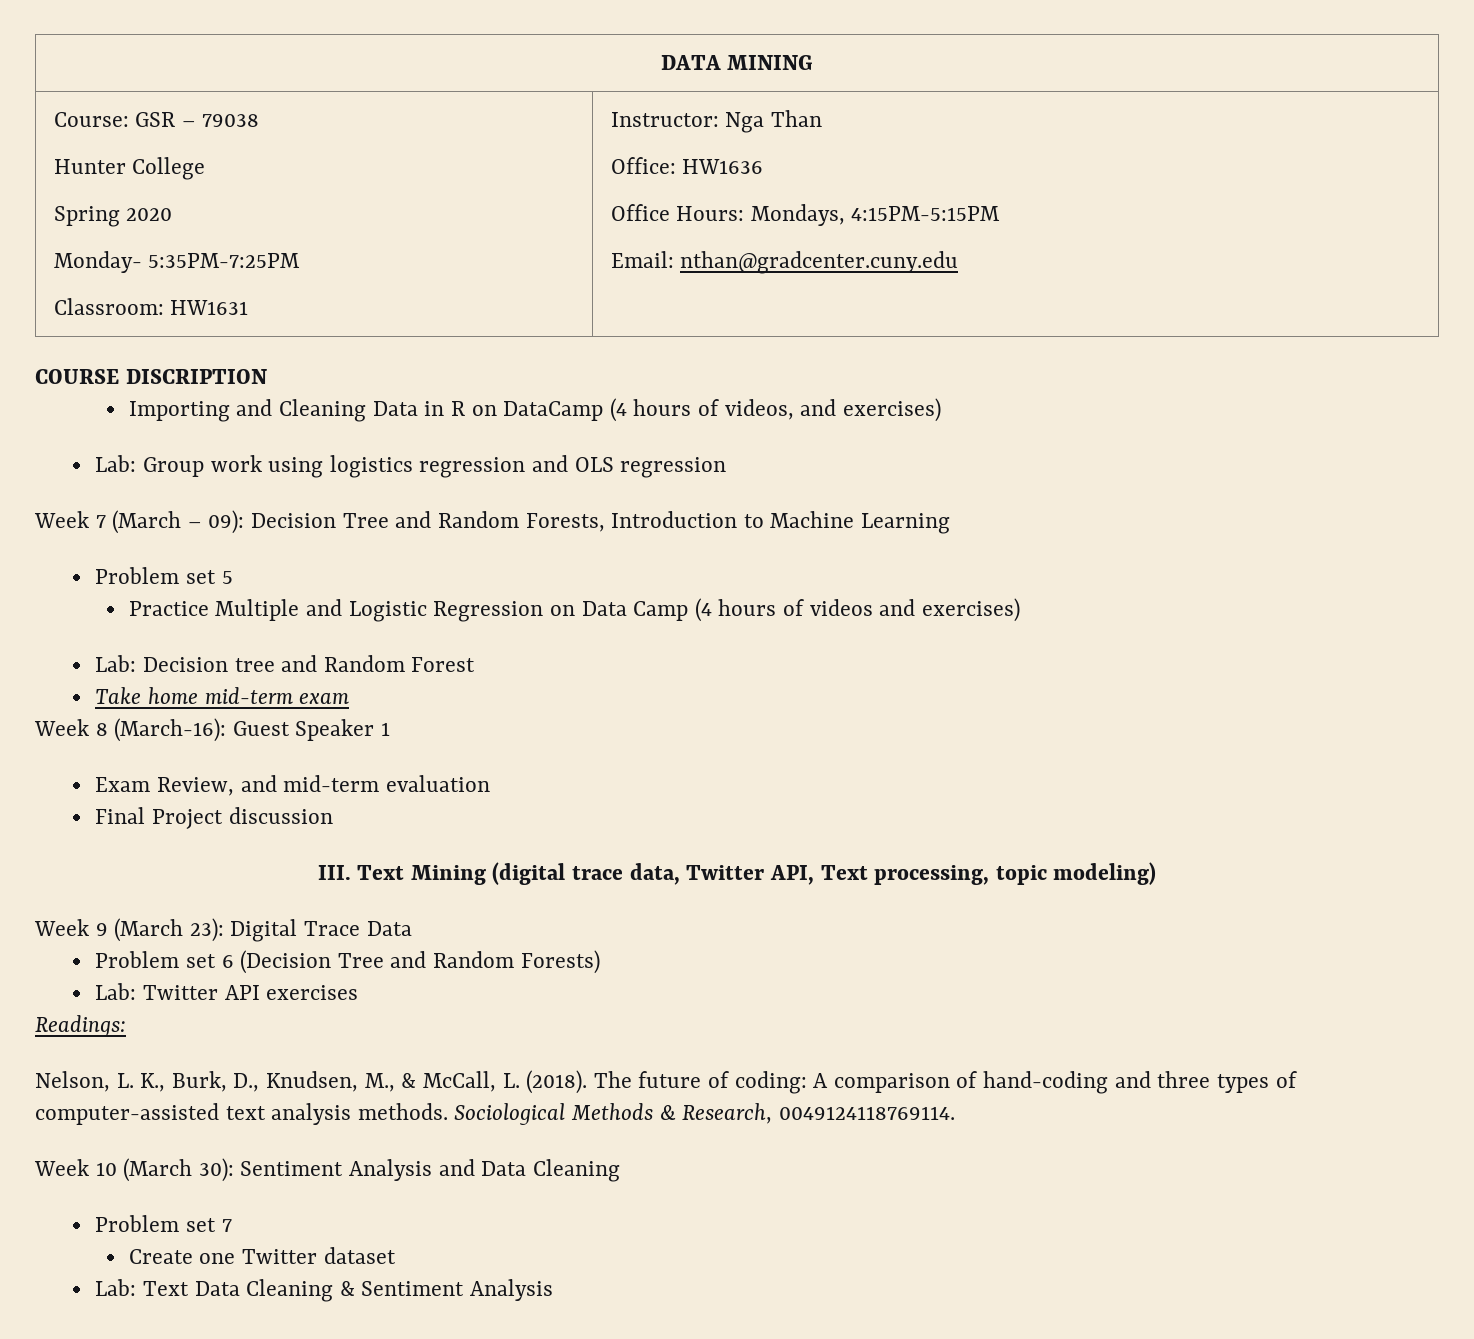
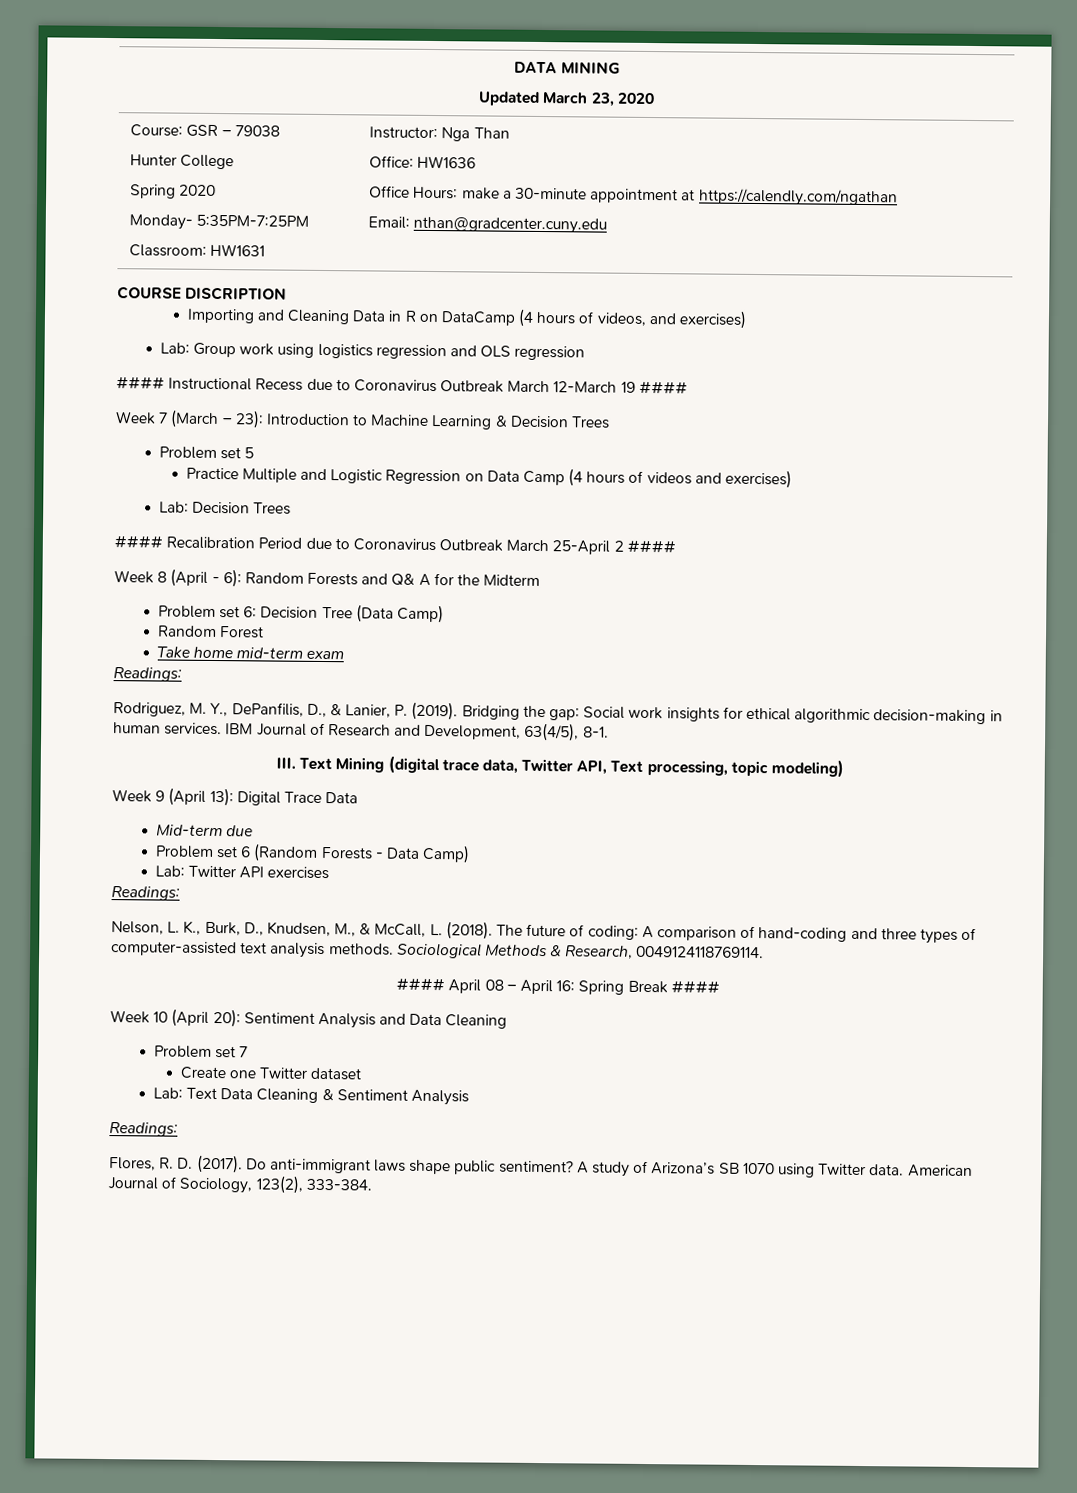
  DATA MINING
+ Updated March 23, 2020
  Course: GSR – 79038
  Hunter College
  Spring 2020
  Monday- 5:35PM-7:25PM
  Classroom: HW1631 | Instructor: Nga Than
  Office: HW1636
- Office Hours: Mondays, 4:15PM-5:15PM
+ Office Hours: make a 30-minute appointment at https://calendly.com/ngathan
- Week 7 (March – 09): Decision Tree and Random Forests, Introduction to Machine Learning
+ #### Instructional Recess due to Coronavirus Outbreak March 12-March 19 ####
+ Week 7 (March – 23): Introduction to Machine Learning & Decision Trees
- Lab: Decision tree and Random Forest
+ Lab: Decision Trees
+ #### Recalibration Period due to Coronavirus Outbreak March 25-April 2 ####
+ Week 8 (April - 6): Random Forests and Q& A for the Midterm
+ Problem set 6: Decision Tree (Data Camp)
+ Random Forest
  Take home mid-term exam
- Week 8 (March-16): Guest Speaker 1
- Exam Review, and mid-term evaluation
- Final Project discussion
+ Readings:
+ Rodriguez, M. Y., DePanfilis, D., & Lanier, P. (2019). Bridging the gap: Social work insights for ethical algorithmic decision-making in human services. IBM Journal of Research and Development, 63(4/5), 8-1.
- Week 9 (March 23): Digital Trace Data
+ Week 9 (April 13): Digital Trace Data
+ Mid-term due
- Problem set 6 (Decision Tree and Random Forests)
+ Problem set 6 (Random Forests - Data Camp)
+ #### April 08 – April 16: Spring Break ####
- Week 10 (March 30): Sentiment Analysis and Data Cleaning
+ Week 10 (April 20): Sentiment Analysis and Data Cleaning
  Lab: Text Data Cleaning & Sentiment Analysis
+ Readings:
+ Flores, R. D. (2017). Do anti-immigrant laws shape public sentiment? A study of Arizona’s SB 1070 using Twitter data. American Journal of Sociology, 123(2), 333-384.

